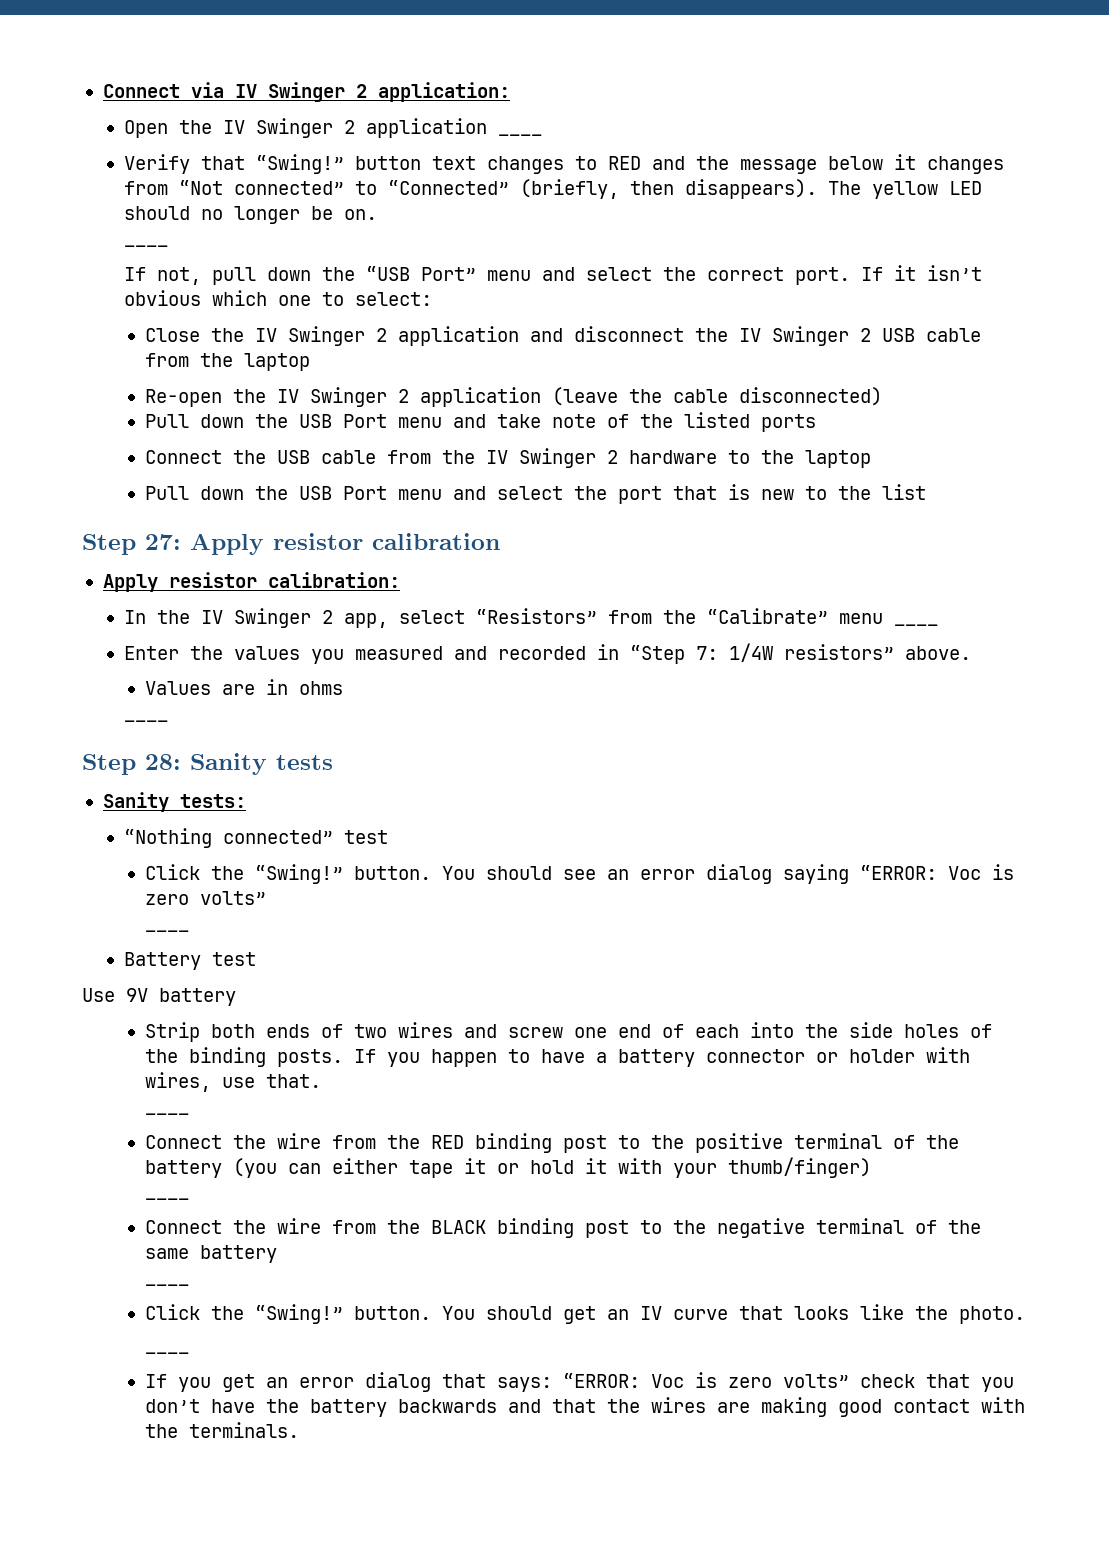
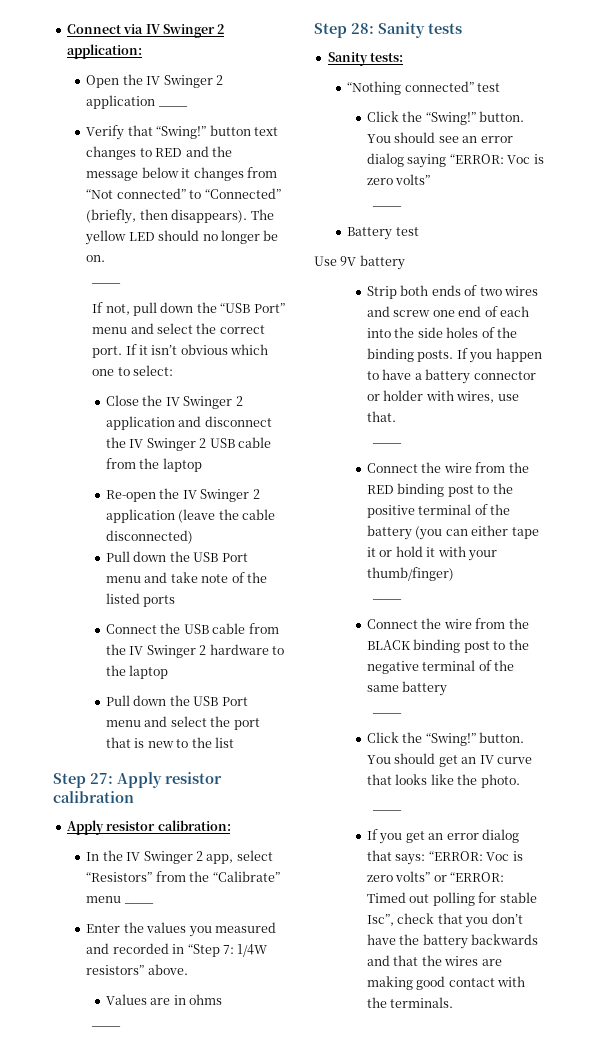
- If you get an error dialog that says: “ERROR: Voc is zero volts” check that you don’t have the battery backwards and that the wires are making good contact with the terminals.
+ If you get an error dialog that says: “ERROR: Voc is zero volts” or “ERROR: Timed out polling for stable Isc”, check that you don’t have the battery backwards and that the wires are making good contact with the terminals.

